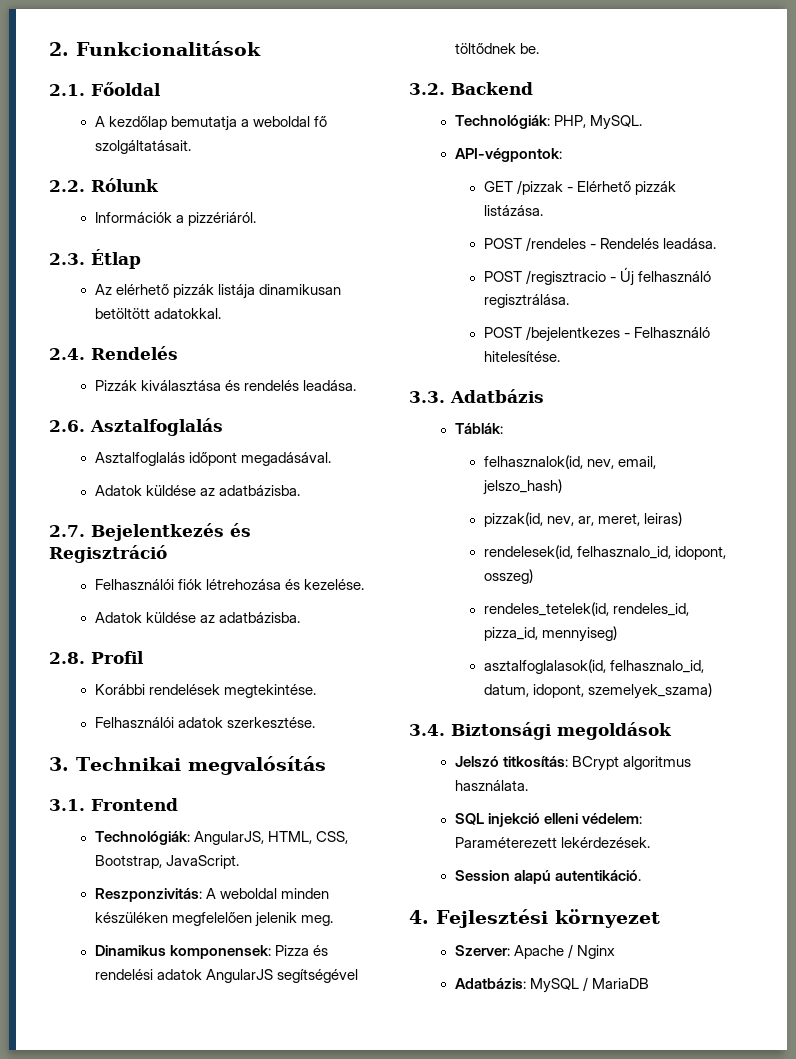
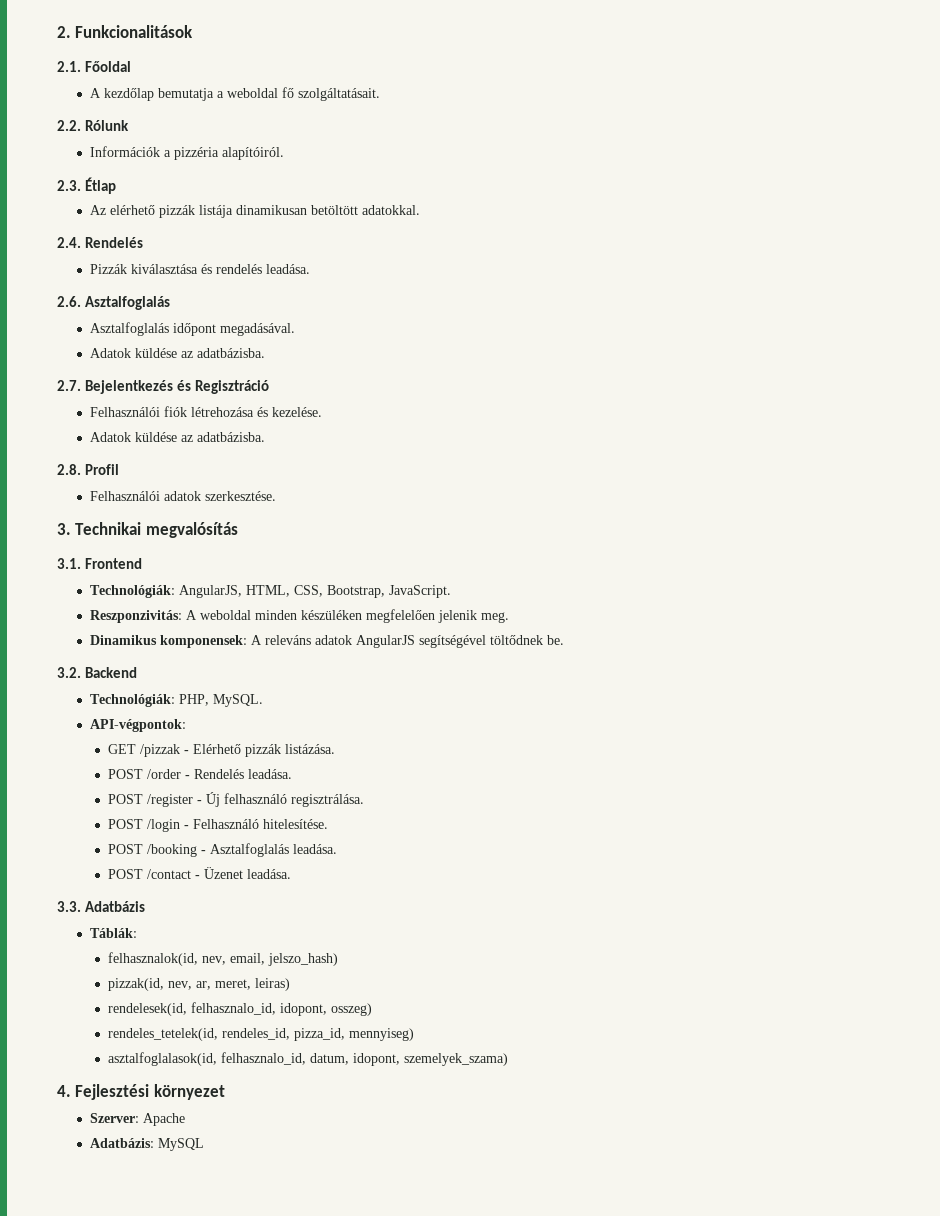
- Információk a pizzériáról.
+ Információk a pizzéria alapítóiról.
- Korábbi rendelések megtekintése.
- Dinamikus komponensek: Pizza és rendelési adatok AngularJS segítségével töltődnek be.
+ Dinamikus komponensek: A releváns adatok AngularJS segítségével töltődnek be.
- POST /rendeles - Rendelés leadása.
+ POST /order - Rendelés leadása.
- POST /regisztracio - Új felhasználó regisztrálása.
+ POST /register - Új felhasználó regisztrálása.
- POST /bejelentkezes - Felhasználó hitelesítése.
+ POST /login - Felhasználó hitelesítése.
+ POST /booking - Asztalfoglalás leadása.
+ POST /contact - Üzenet leadása.
- 3.4. Biztonsági megoldások
- Jelszó titkosítás: BCrypt algoritmus használata.
- SQL injekció elleni védelem: Paraméterezett lekérdezések.
- Session alapú autentikáció.
- Szerver: Apache / Nginx
+ Szerver: Apache
- Adatbázis: MySQL / MariaDB
+ Adatbázis: MySQL

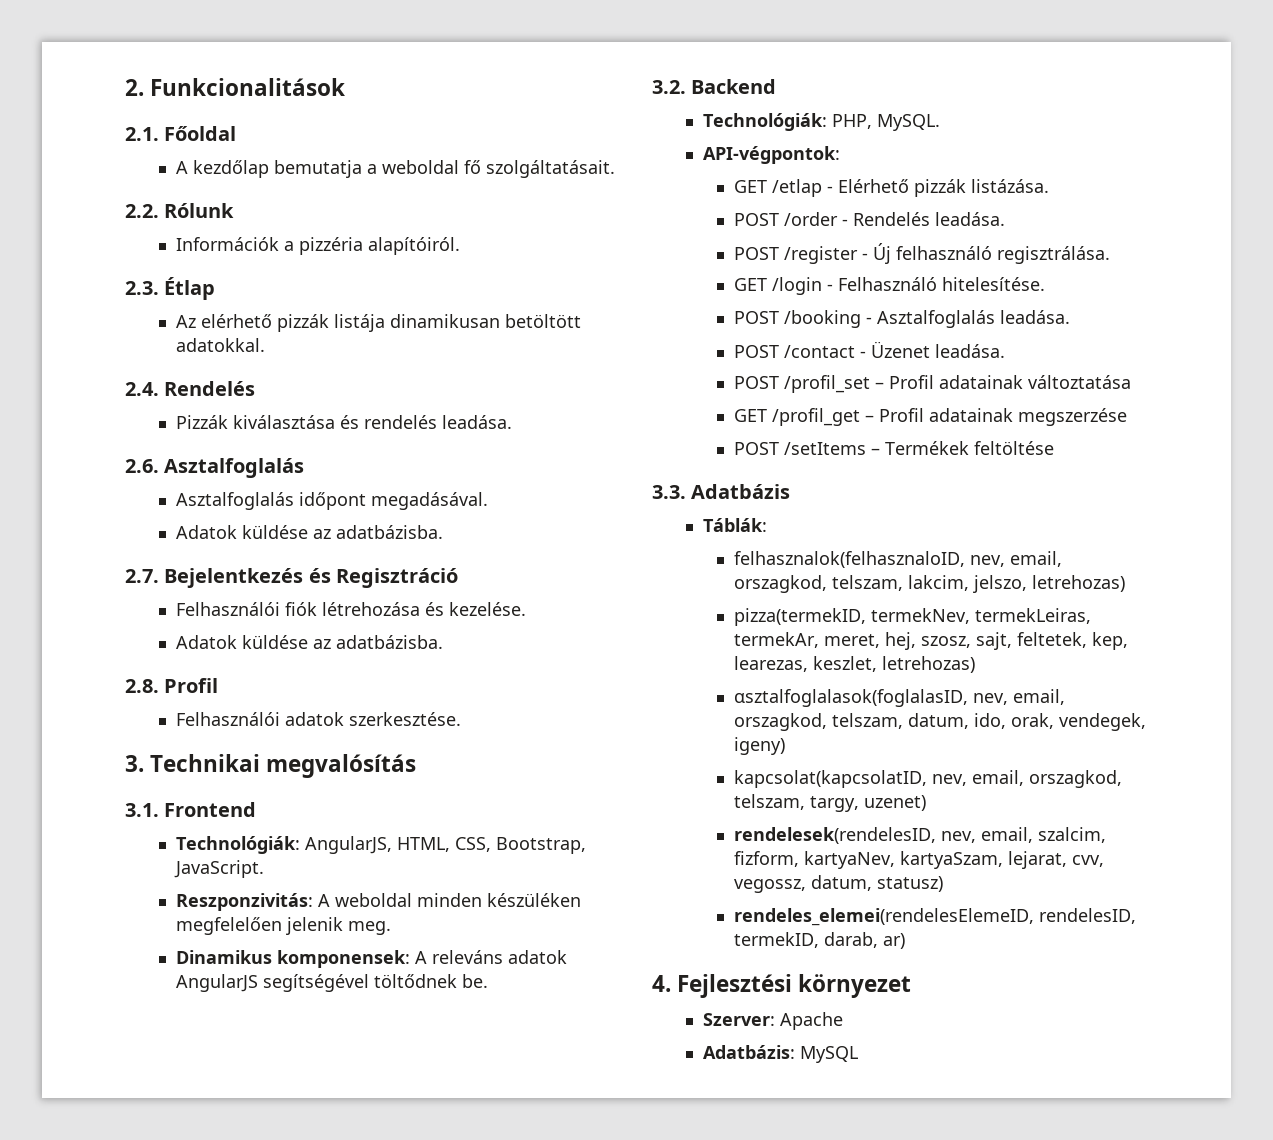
- GET /pizzak - Elérhető pizzák listázása.
+ GET /etlap - Elérhető pizzák listázása.
- POST /login - Felhasználó hitelesítése.
+ GET /login - Felhasználó hitelesítése.
+ POST /profil_set – Profil adatainak változtatása
+ GET /profil_get – Profil adatainak megszerzése
+ POST /setItems – Termékek feltöltése
- felhasznalok(id, nev, email, jelszo_hash)
- pizzak(id, nev, ar, meret, leiras)
- rendelesek(id, felhasznalo_id, idopont, osszeg)
- rendeles_tetelek(id, rendeles_id, pizza_id, mennyiseg)
- asztalfoglalasok(id, felhasznalo_id, datum, idopont, szemelyek_szama)
+ felhasznalok(felhasznaloID, nev, email, orszagkod, telszam, lakcim, jelszo, letrehozas)
+ pizza(termekID, termekNev, termekLeiras, termekAr, meret, hej, szosz, sajt, feltetek, kep, learezas, keszlet, letrehozas)
+ αsztalfoglalasok(foglalasID, nev, email, orszagkod, telszam, datum, ido, orak, vendegek, igeny)
+ kapcsolat(kapcsolatID, nev, email, orszagkod, telszam, targy, uzenet)
+ rendelesek(rendelesID, nev, email, szalcim, fizform, kartyaNev, kartyaSzam, lejarat, cvv, vegossz, datum, statusz)
+ rendeles_elemei(rendelesElemeID, rendelesID, termekID, darab, ar)

